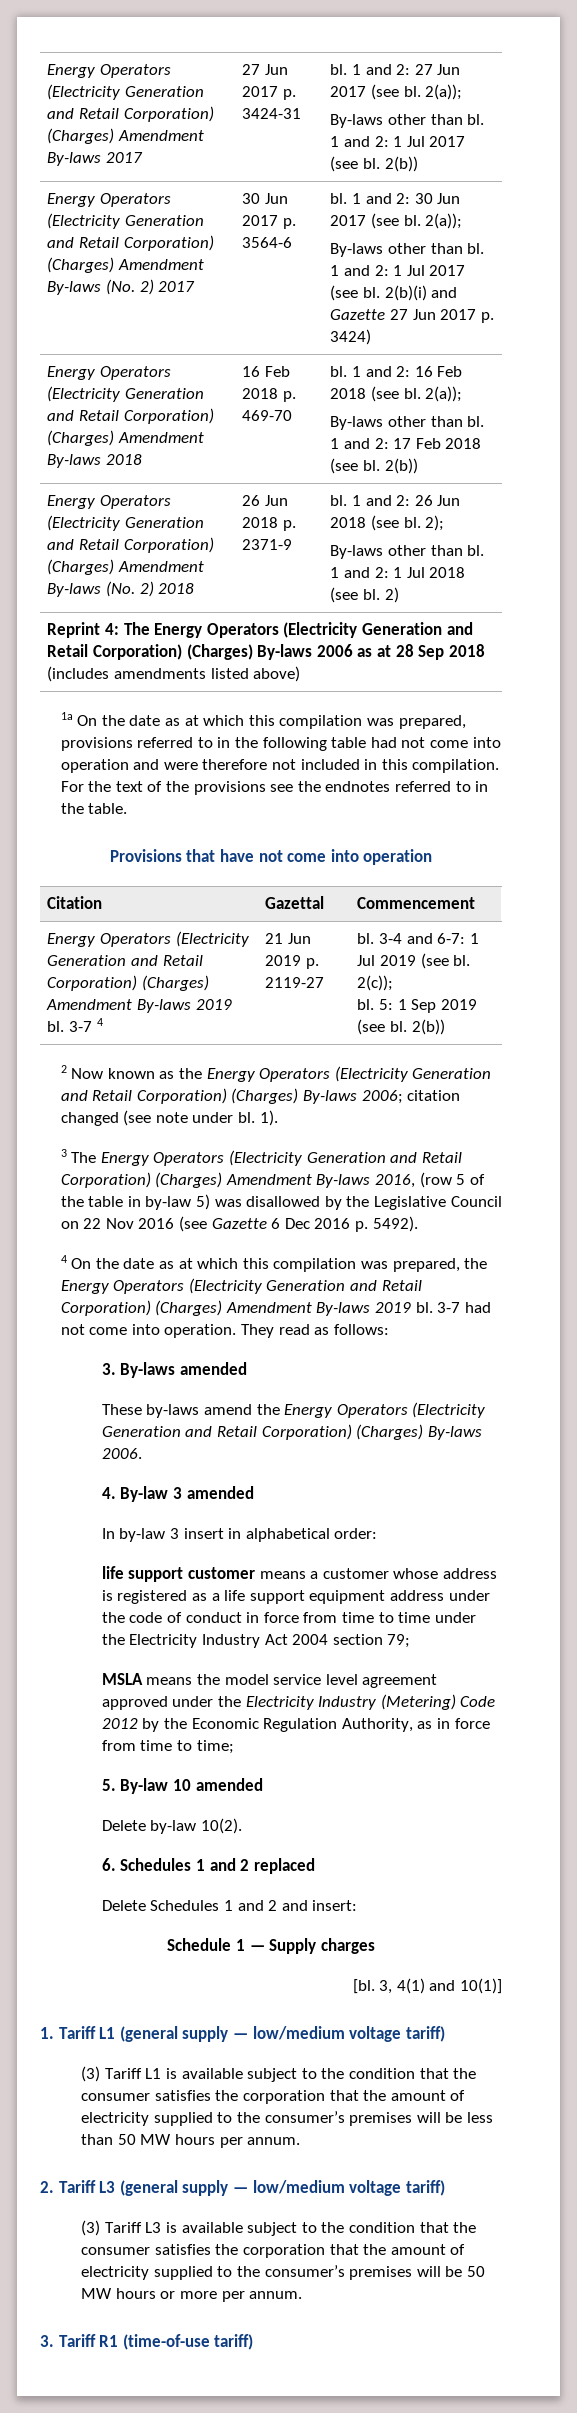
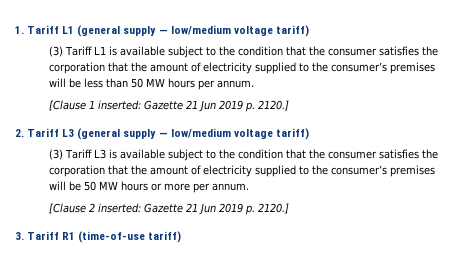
- Energy Operators (Electricity Generation and Retail Corporation) (Charges) Amendment By-laws 2017 | 27 Jun 2017 p. 3424-31 | bl. 1 and 2: 27 Jun 2017 (see bl. 2(a));
- By-laws other than bl. 1 and 2: 1 Jul 2017 (see bl. 2(b))
- Energy Operators (Electricity Generation and Retail Corporation) (Charges) Amendment By-laws (No. 2) 2017 | 30 Jun 2017 p. 3564-6 | bl. 1 and 2: 30 Jun 2017 (see bl. 2(a));
- By-laws other than bl. 1 and 2: 1 Jul 2017 (see bl. 2(b)(i) and Gazette 27 Jun 2017 p. 3424)
- Energy Operators (Electricity Generation and Retail Corporation) (Charges) Amendment By-laws 2018 | 16 Feb 2018 p. 469-70 | bl. 1 and 2: 16 Feb 2018 (see bl. 2(a));
- By-laws other than bl. 1 and 2: 17 Feb 2018 (see bl. 2(b))
- Energy Operators (Electricity Generation and Retail Corporation) (Charges) Amendment By-laws (No. 2) 2018 | 26 Jun 2018 p. 2371-9 | bl. 1 and 2: 26 Jun 2018 (see bl. 2);
- By-laws other than bl. 1 and 2: 1 Jul 2018 (see bl. 2)
- Reprint 4: The Energy Operators (Electricity Generation and Retail Corporation) (Charges) By-laws 2006 as at 28 Sep 2018 (includes amendments listed above)
- 1a On the date as at which this compilation was prepared, provisions referred to in the following table had not come into operation and were therefore not included in this compilation. For the text of the provisions see the endnotes referred to in the table.
- Provisions that have not come into operation
- Citation | Gazettal | Commencement
- Energy Operators (Electricity Generation and Retail Corporation) (Charges) Amendment By-laws 2019 bl. 3-7 4 | 21 Jun 2019 p. 2119-27 | bl. 3-4 and 6-7: 1 Jul 2019 (see bl. 2(c));
- bl. 5: 1 Sep 2019 (see bl. 2(b))
- 2 Now known as the Energy Operators (Electricity Generation and Retail Corporation) (Charges) By-laws 2006; citation changed (see note under bl. 1).
- 3 The Energy Operators (Electricity Generation and Retail Corporation) (Charges) Amendment By-laws 2016, (row 5 of the table in by-law 5) was disallowed by the Legislative Council on 22 Nov 2016 (see Gazette 6 Dec 2016 p. 5492).
- 4 On the date as at which this compilation was prepared, the Energy Operators (Electricity Generation and Retail Corporation) (Charges) Amendment By-laws 2019 bl. 3-7 had not come into operation. They read as follows:
- 3. By-laws amended
- These by-laws amend the Energy Operators (Electricity Generation and Retail Corporation) (Charges) By-laws 2006.
- 4. By-law 3 amended
- In by-law 3 insert in alphabetical order:
- life support customer means a customer whose address is registered as a life support equipment address under the code of conduct in force from time to time under the Electricity Industry Act 2004 section 79;
- MSLA means the model service level agreement approved under the Electricity Industry (Metering) Code 2012 by the Economic Regulation Authority, as in force from time to time;
- 5. By-law 10 amended
- Delete by-law 10(2).
- 6. Schedules 1 and 2 replaced
- Delete Schedules 1 and 2 and insert:
- Schedule 1 — Supply charges
- [bl. 3, 4(1) and 10(1)]
+ [Clause 1 inserted: Gazette 21 Jun 2019 p. 2120.]
+ [Clause 2 inserted: Gazette 21 Jun 2019 p. 2120.]

